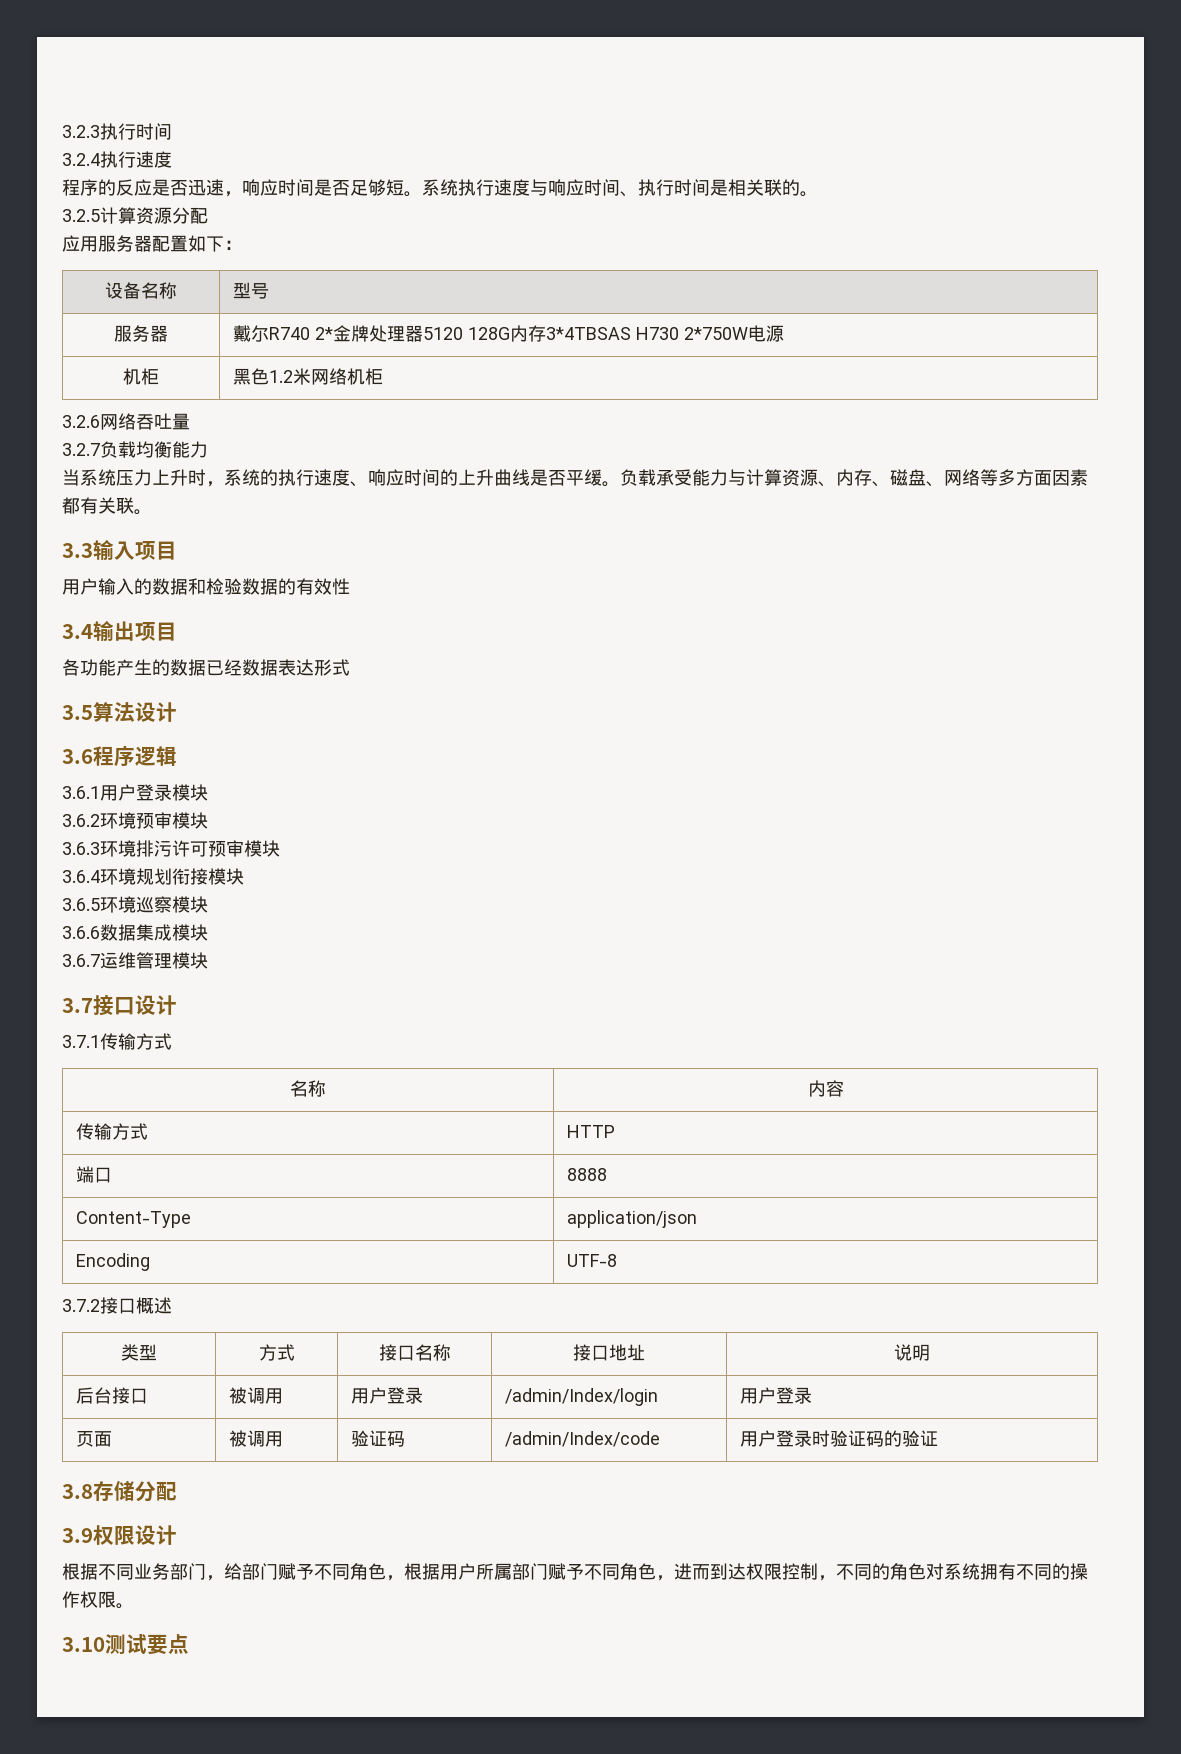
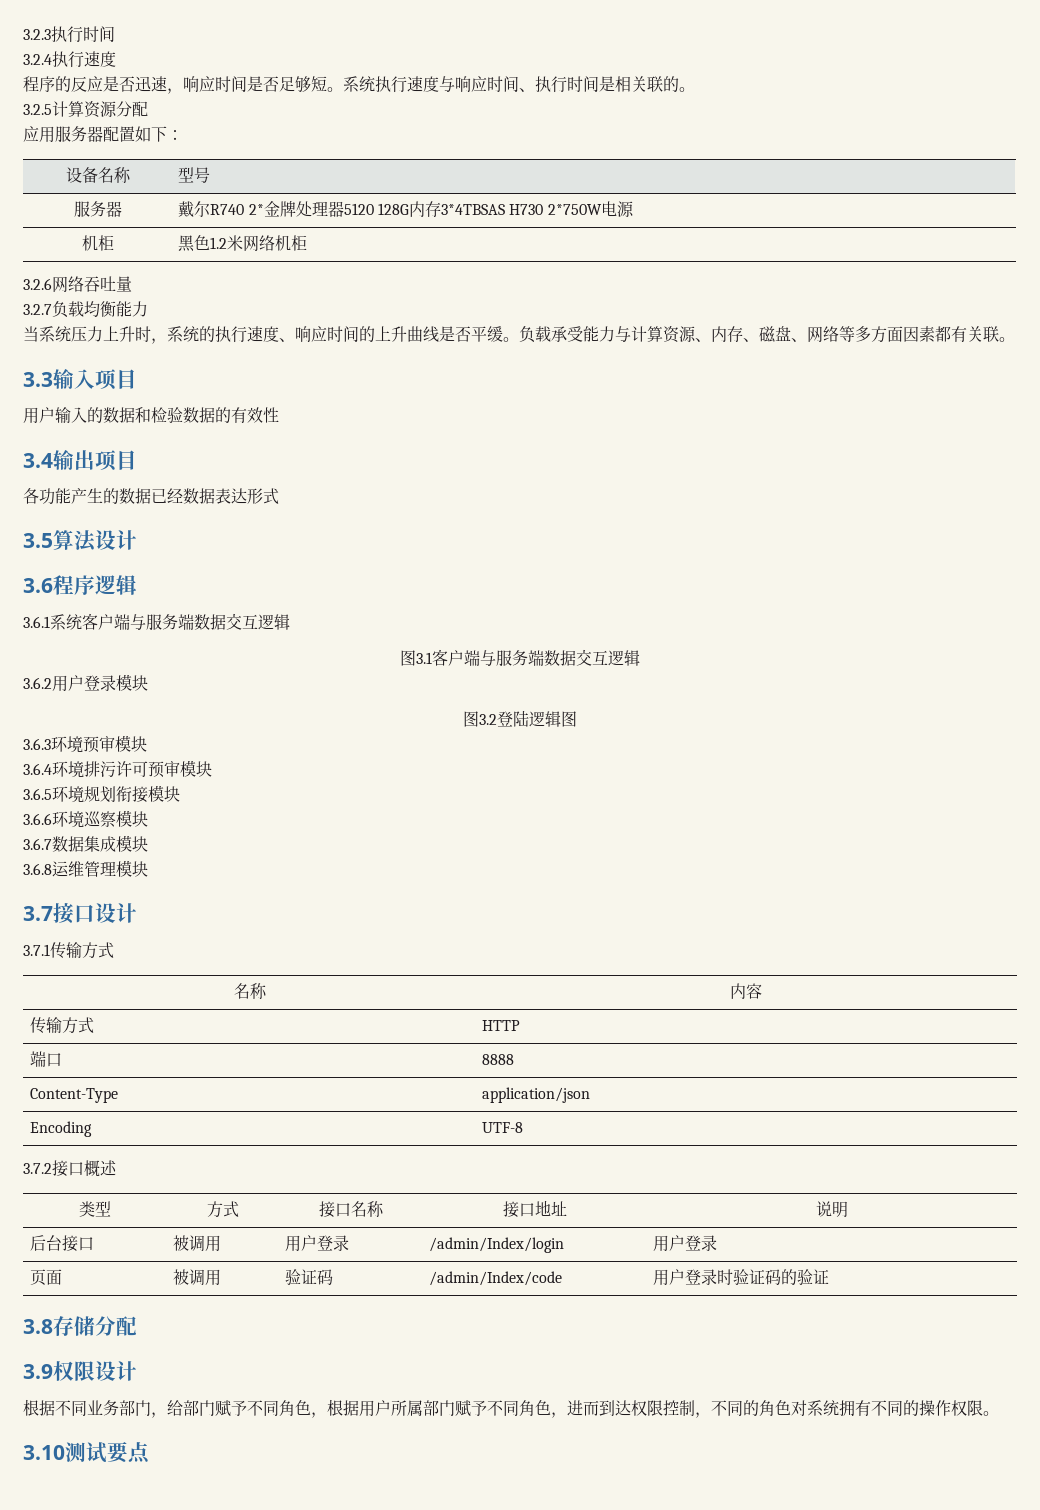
- 3.6.1用户登录模块
- 3.6.2环境预审模块
+ 3.6.1系统客户端与服务端数据交互逻辑
+ 图3.1客户端与服务端数据交互逻辑
+ 3.6.2用户登录模块
+ 图3.2登陆逻辑图
+ 3.6.3环境预审模块
- 3.6.3环境排污许可预审模块
+ 3.6.4环境排污许可预审模块
- 3.6.4环境规划衔接模块
+ 3.6.5环境规划衔接模块
- 3.6.5环境巡察模块
+ 3.6.6环境巡察模块
- 3.6.6数据集成模块
+ 3.6.7数据集成模块
- 3.6.7运维管理模块
+ 3.6.8运维管理模块

